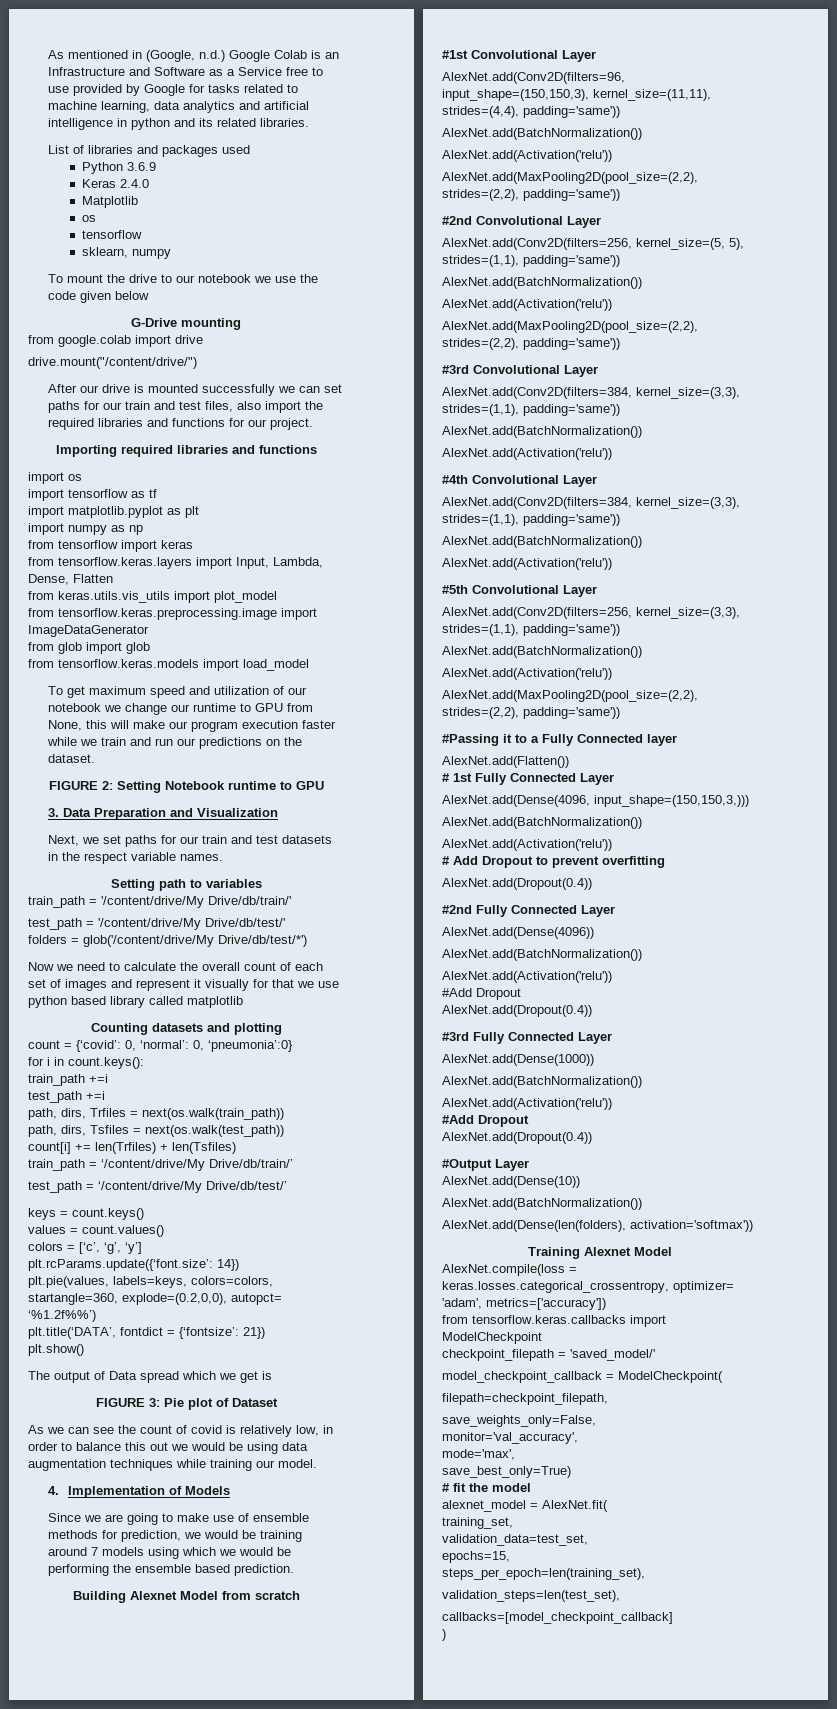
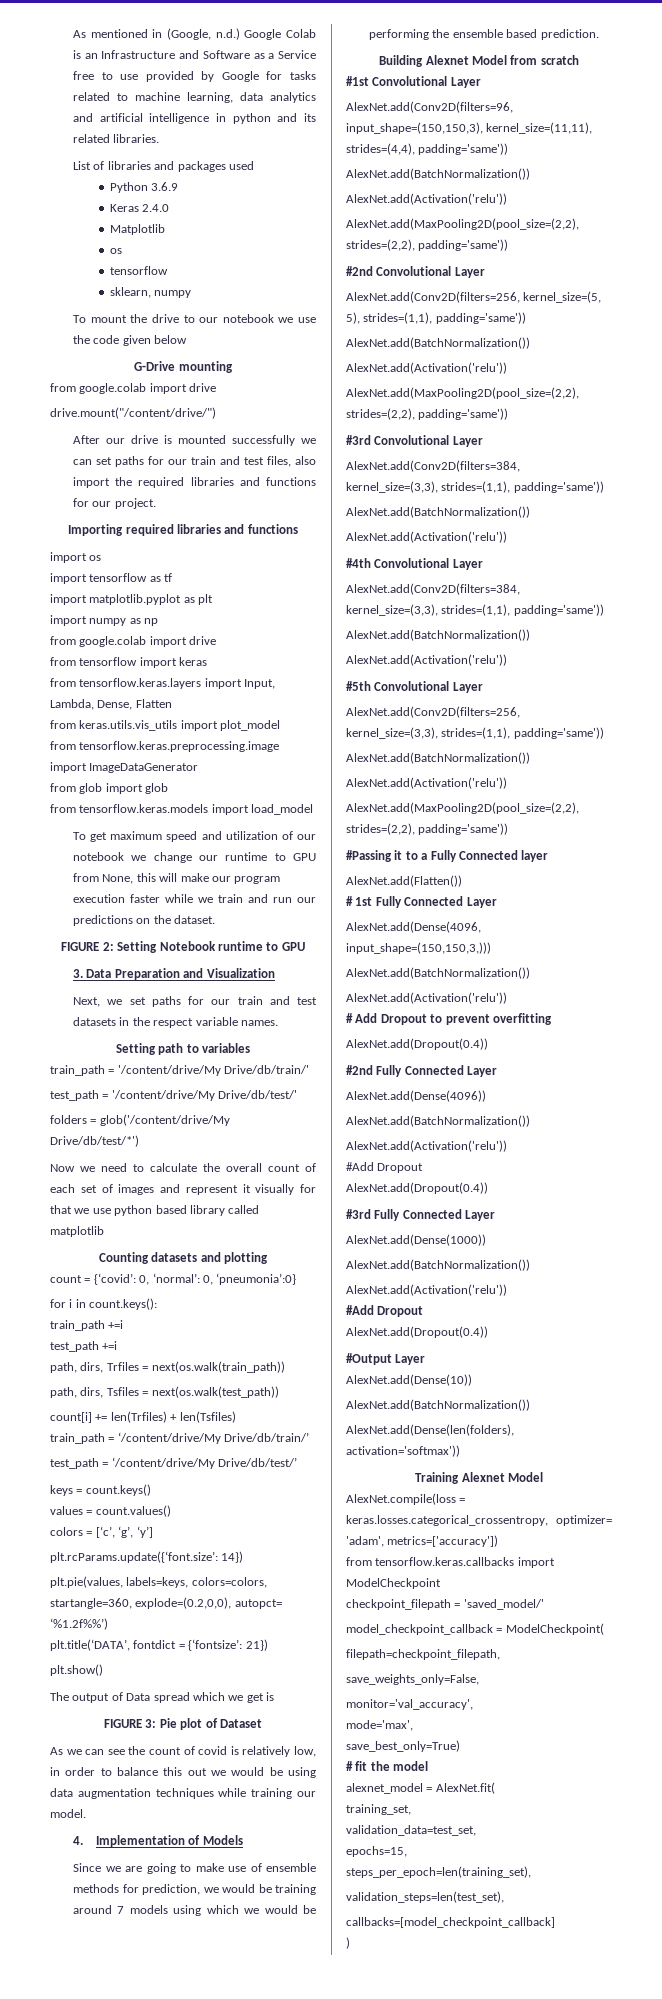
  import numpy as np
+ from google.colab import drive

